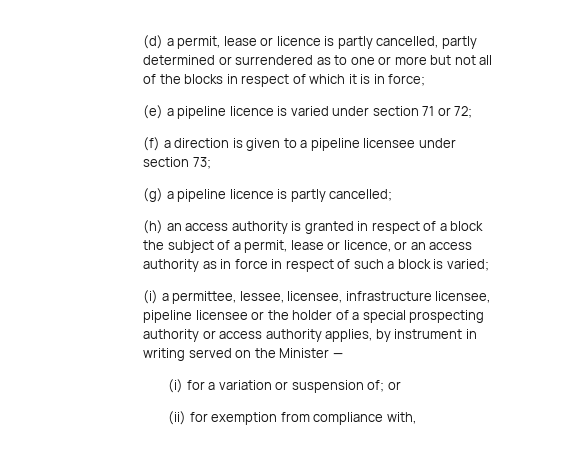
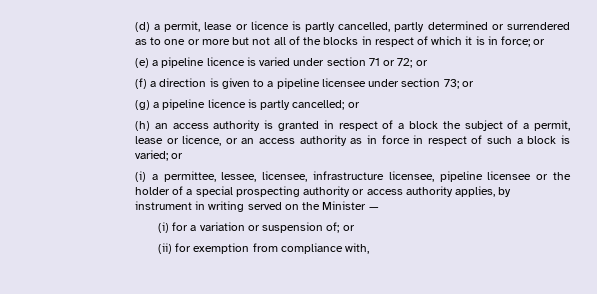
- (d) a permit, lease or licence is partly cancelled, partly determined or surrendered as to one or more but not all of the blocks in respect of which it is in force;
+ (d) a permit, lease or licence is partly cancelled, partly determined or surrendered as to one or more but not all of the blocks in respect of which it is in force; or
- (e) a pipeline licence is varied under section 71 or 72;
+ (e) a pipeline licence is varied under section 71 or 72; or
- (f) a direction is given to a pipeline licensee under section 73;
+ (f) a direction is given to a pipeline licensee under section 73; or
- (g) a pipeline licence is partly cancelled;
+ (g) a pipeline licence is partly cancelled; or
- (h) an access authority is granted in respect of a block the subject of a permit, lease or licence, or an access authority as in force in respect of such a block is varied;
+ (h) an access authority is granted in respect of a block the subject of a permit, lease or licence, or an access authority as in force in respect of such a block is varied; or

